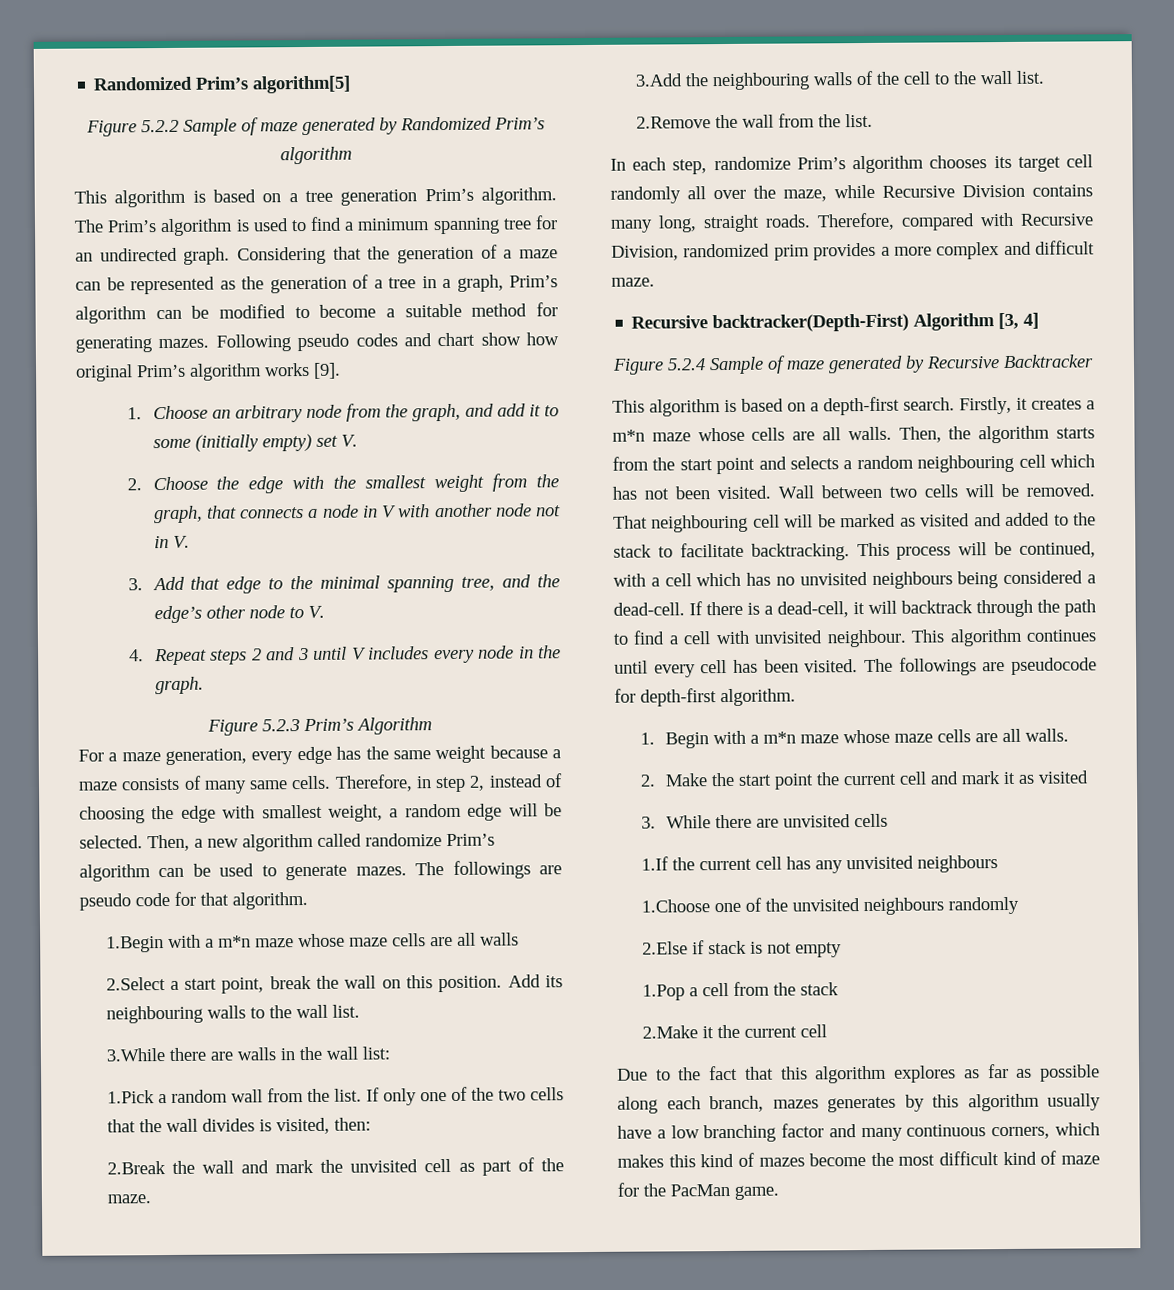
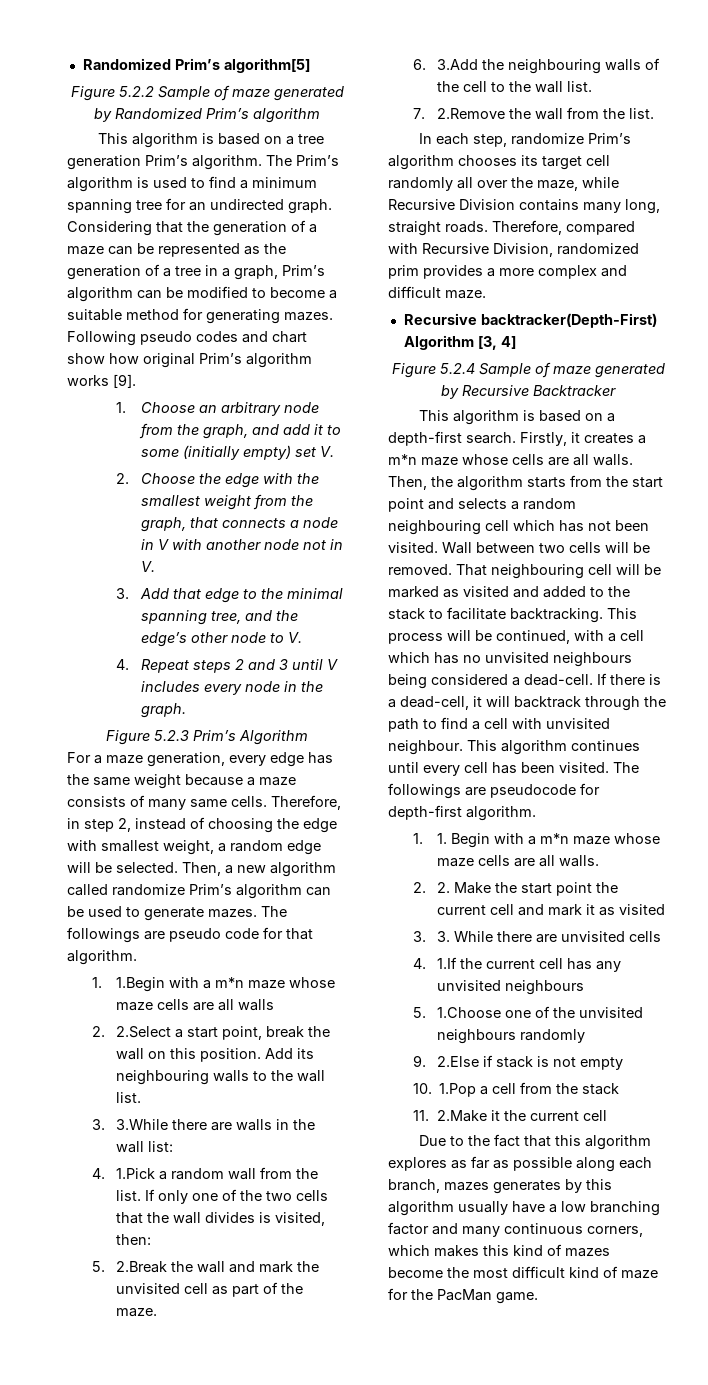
- 1.Begin with a m*n maze whose maze cells are all walls
+ 1. 1.Begin with a m*n maze whose maze cells are all walls
- 2.Select a start point, break the wall on this position.
+ 2. 2.Select a start point, break the wall on this position.
- 3.While there are walls in the wall list:
+ 3. 3.While there are walls in the wall list:
- 1.Pick a random wall from the list.
+ 4. 1.Pick a random wall from the list.
- 2.Break the wall and mark the unvisited cell as part of the maze.
+ 5. 2.Break the wall and mark the unvisited cell as part of the maze.
- 3.Add the neighbouring walls of the cell to the wall list.
+ 6. 3.Add the neighbouring walls of the cell to the wall list.
- 2.Remove the wall from the list.
+ 7. 2.Remove the wall from the list.
- 1. Begin with a m*n maze whose maze cells are all walls.
+ 1. 1. Begin with a m*n maze whose maze cells are all walls.
- 2. Make the start point the current cell and mark it as visited
+ 2. 2. Make the start point the current cell and mark it as visited
- 3. While there are unvisited cells
+ 3. 3. While there are unvisited cells
- 1.If the current cell has any unvisited neighbours
+ 4. 1.If the current cell has any unvisited neighbours
- 1.Choose one of the unvisited neighbours randomly
+ 5. 1.Choose one of the unvisited neighbours randomly
- 2.Else if stack is not empty
+ 9. 2.Else if stack is not empty
- 1.Pop a cell from the stack
+ 10. 1.Pop a cell from the stack
- 2.Make it the current cell
+ 11. 2.Make it the current cell

